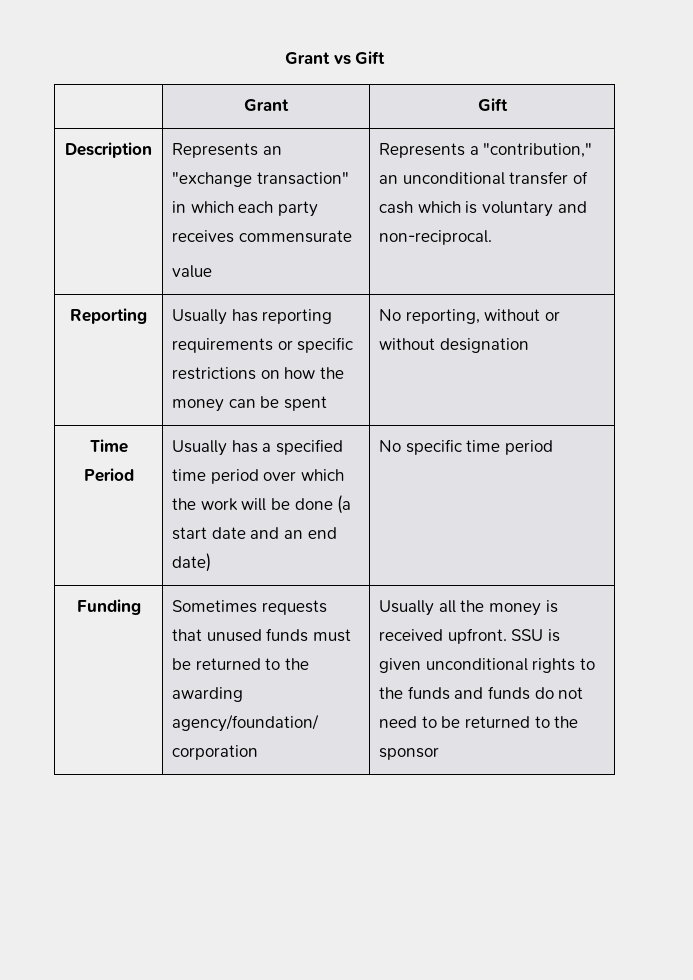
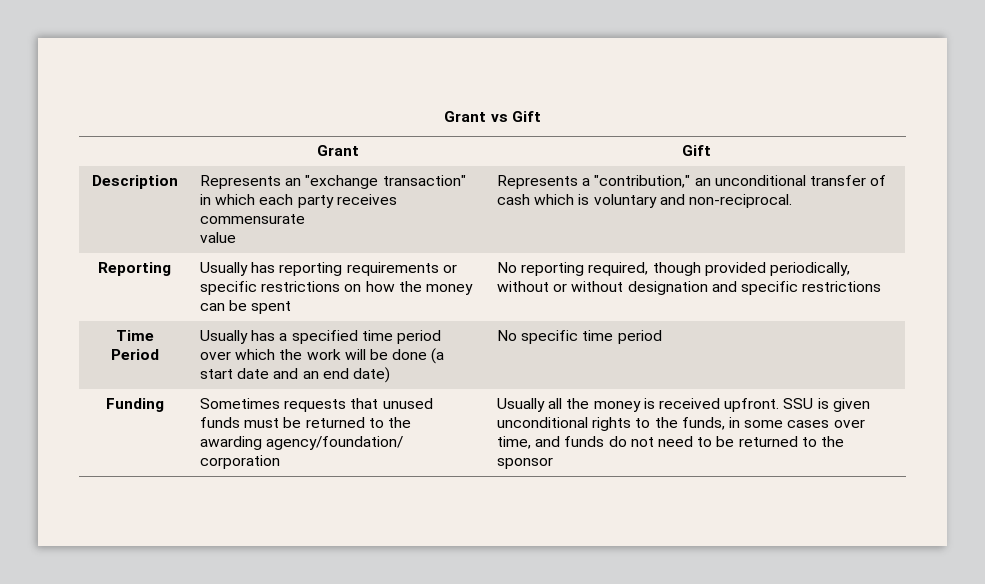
- Reporting | Usually has reporting requirements or specific restrictions on how the money can be spent | No reporting, without or without designation
+ Reporting | Usually has reporting requirements or specific restrictions on how the money can be spent | No reporting required, though provided periodically, without or without designation and specific restrictions
- SSU is given unconditional rights to the funds and funds do not need to be returned to the sponsor
+ SSU is given unconditional rights to the funds, in some cases over time, and funds do not need to be returned to the sponsor

